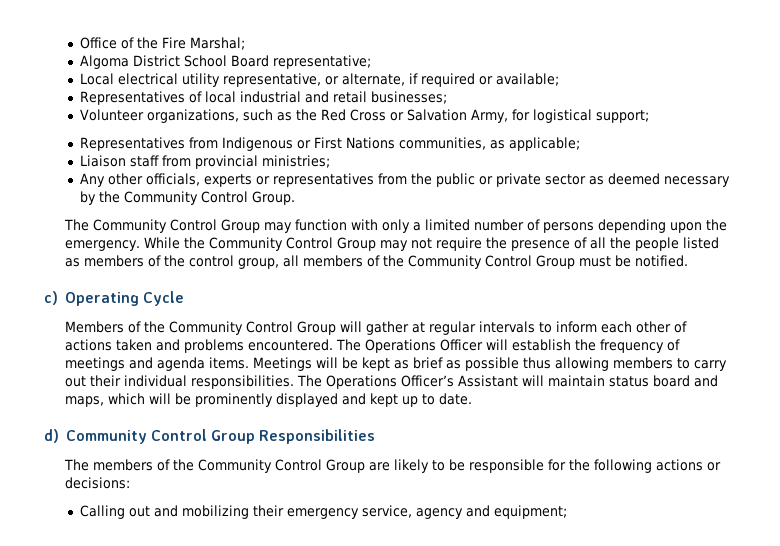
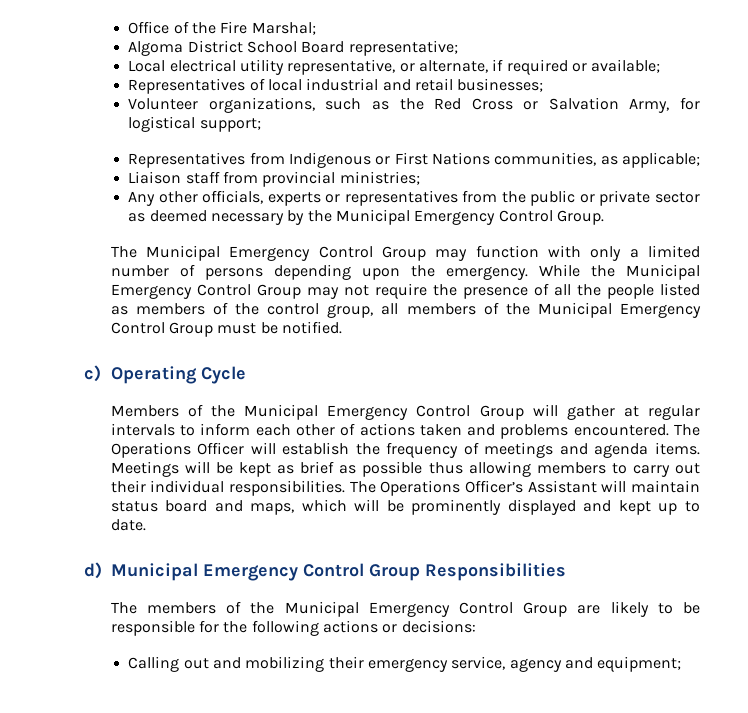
- Any other officials, experts or representatives from the public or private sector as deemed necessary by the Community Control Group.
+ Any other officials, experts or representatives from the public or private sector as deemed necessary by the Municipal Emergency Control Group.
- The Community Control Group may function with only a limited number of persons depending upon the emergency.
+ The Municipal Emergency Control Group may function with only a limited number of persons depending upon the emergency.
- While the Community Control Group may not require the presence of all the people listed as members of the control group, all members of the Community Control Group must be notified.
+ While the Municipal Emergency Control Group may not require the presence of all the people listed as members of the control group, all members of the Municipal Emergency Control Group must be notified.
- Members of the Community Control Group will gather at regular intervals to inform each other of actions taken and problems encountered.
+ Members of the Municipal Emergency Control Group will gather at regular intervals to inform each other of actions taken and problems encountered.
- d) Community Control Group Responsibilities
+ d) Municipal Emergency Control Group Responsibilities
- The members of the Community Control Group are likely to be responsible for the following actions or decisions:
+ The members of the Municipal Emergency Control Group are likely to be responsible for the following actions or decisions:

